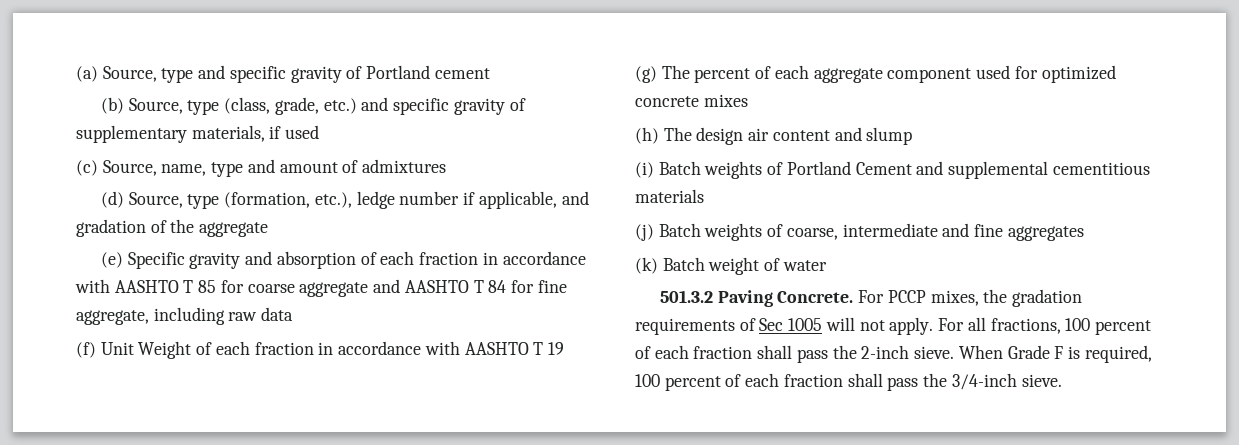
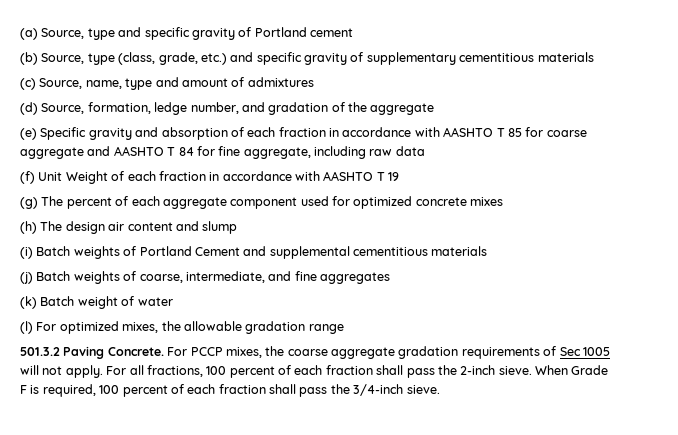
- (b) Source, type (class, grade, etc.) and specific gravity of supplementary materials, if used
+ (b) Source, type (class, grade, etc.) and specific gravity of supplementary cementitious materials
- (d) Source, type (formation, etc.), ledge number if applicable, and gradation of the aggregate
+ (d) Source, formation, ledge number, and gradation of the aggregate
- (j) Batch weights of coarse, intermediate and fine aggregates
+ (j) Batch weights of coarse, intermediate, and fine aggregates
+ (l) For optimized mixes, the allowable gradation range
- For PCCP mixes, the gradation requirements of Sec 1005 will not apply.
+ For PCCP mixes, the coarse aggregate gradation requirements of Sec 1005 will not apply.

